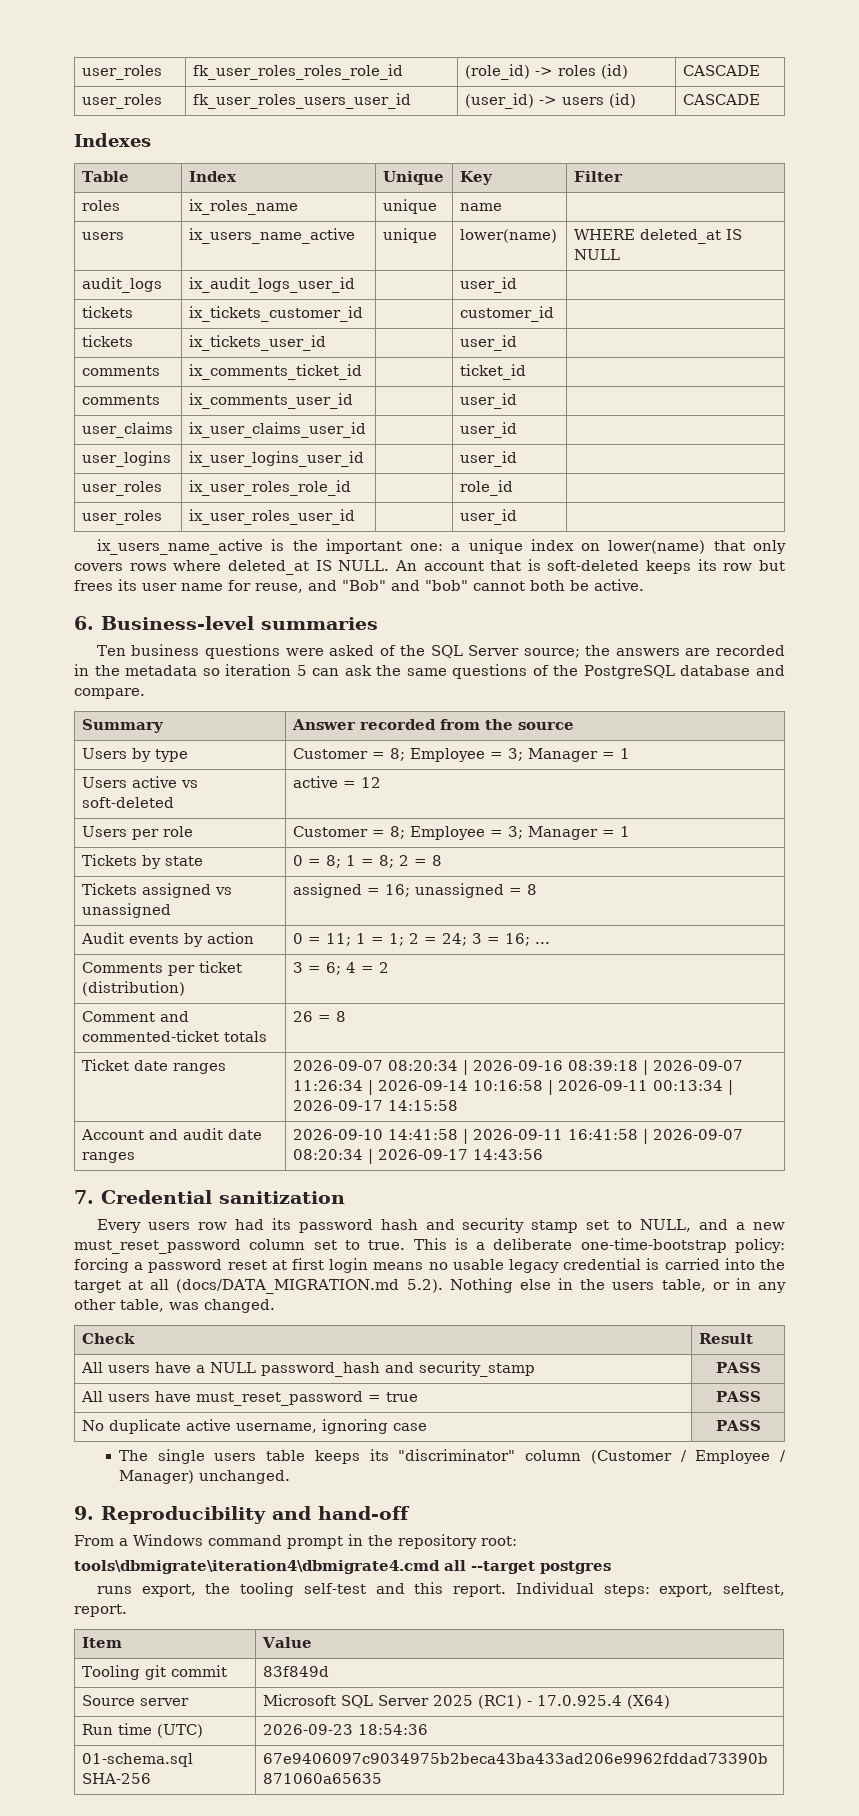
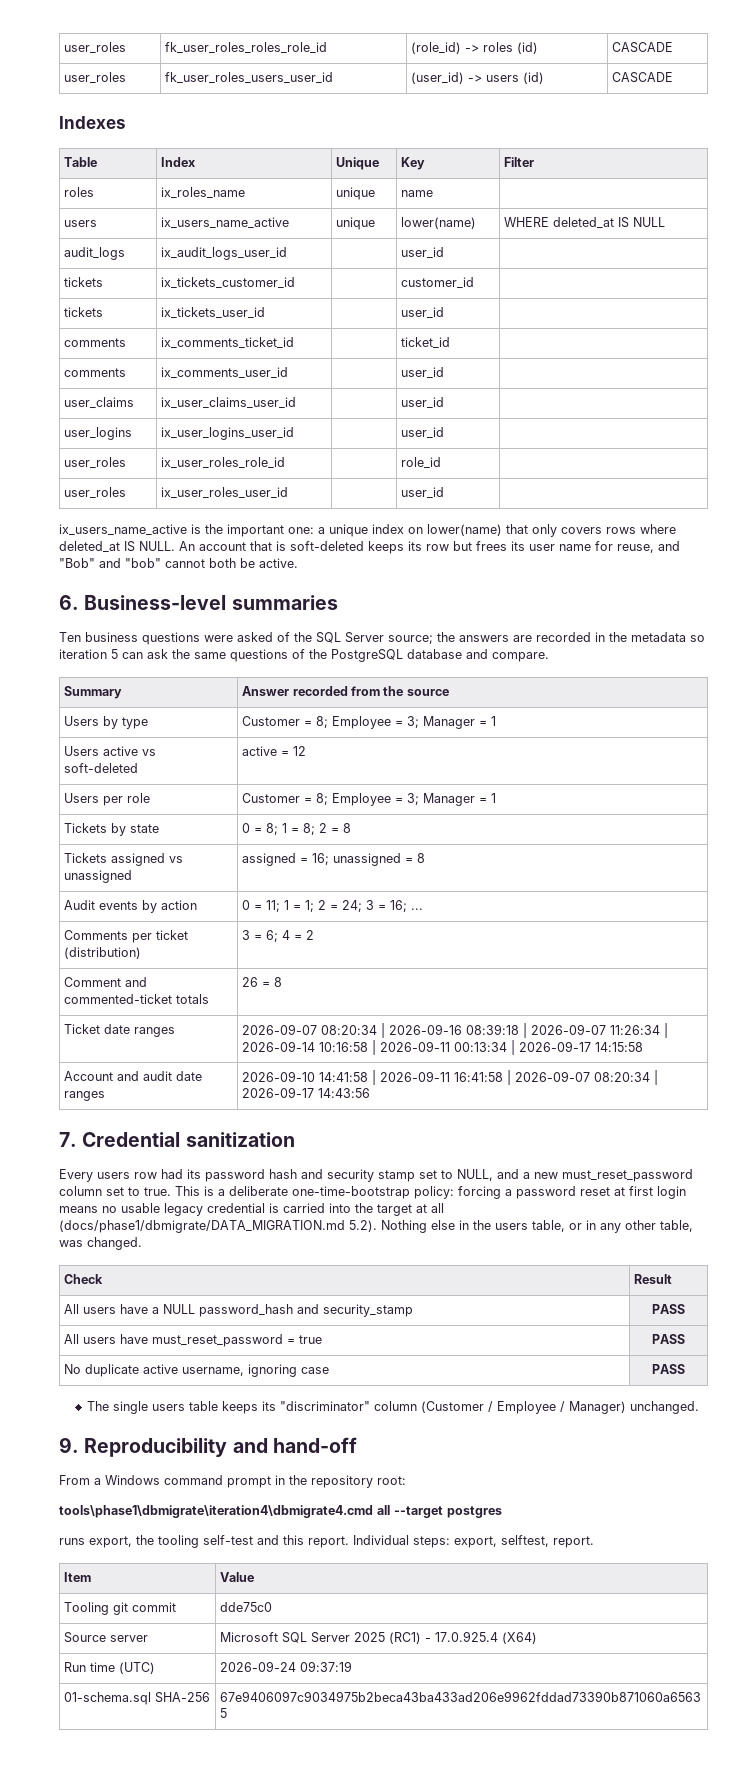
- This is a deliberate one-time-bootstrap policy: forcing a password reset at first login means no usable legacy credential is carried into the target at all (docs/DATA_MIGRATION.md 5.2). Nothing else in the users table, or in any other table, was changed.
+ This is a deliberate one-time-bootstrap policy: forcing a password reset at first login means no usable legacy credential is carried into the target at all (docs/phase1/dbmigrate/DATA_MIGRATION.md 5.2). Nothing else in the users table, or in any other table, was changed.
- tools\dbmigrate\iteration4\dbmigrate4.cmd all --target postgres
+ tools\phase1\dbmigrate\iteration4\dbmigrate4.cmd all --target postgres
- Tooling git commit | 83f849d
+ Tooling git commit | dde75c0
- Run time (UTC) | 2026-09-23 18:54:36
+ Run time (UTC) | 2026-09-24 09:37:19

